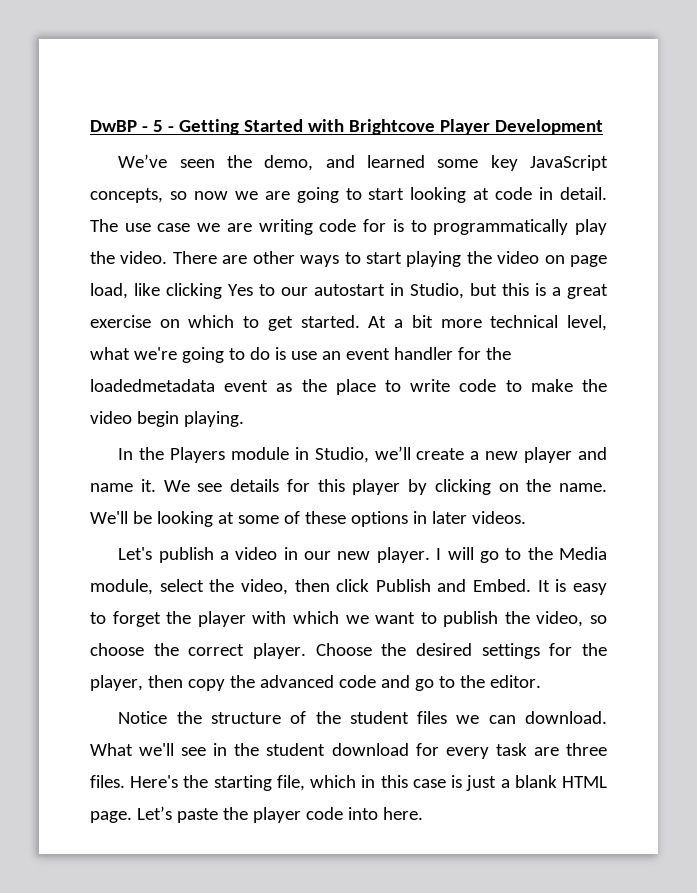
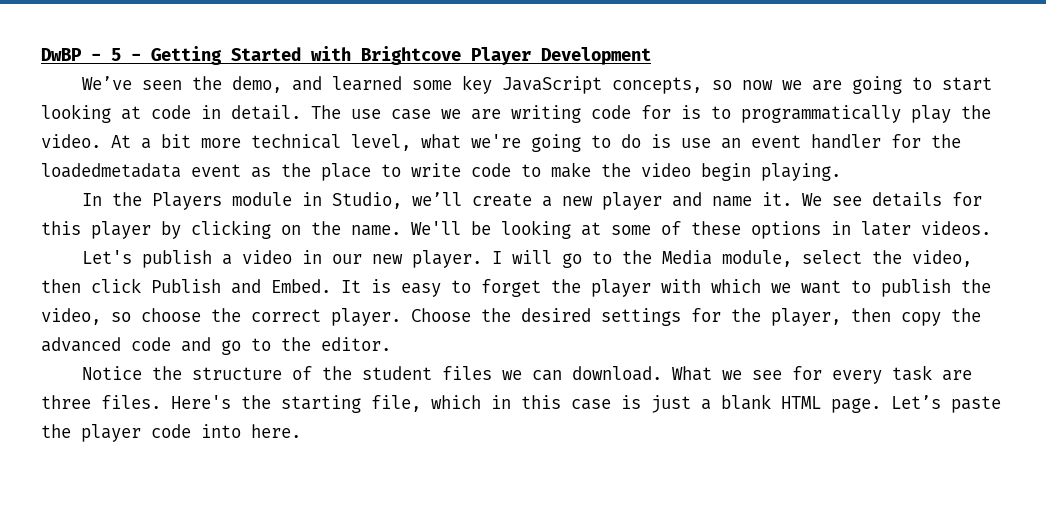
- There are other ways to start playing the video on page load, like clicking Yes to our autostart in Studio, but this is a great exercise on which to get started.
- What we'll see in the student download for every task are three files.
+ What we see for every task are three files.

